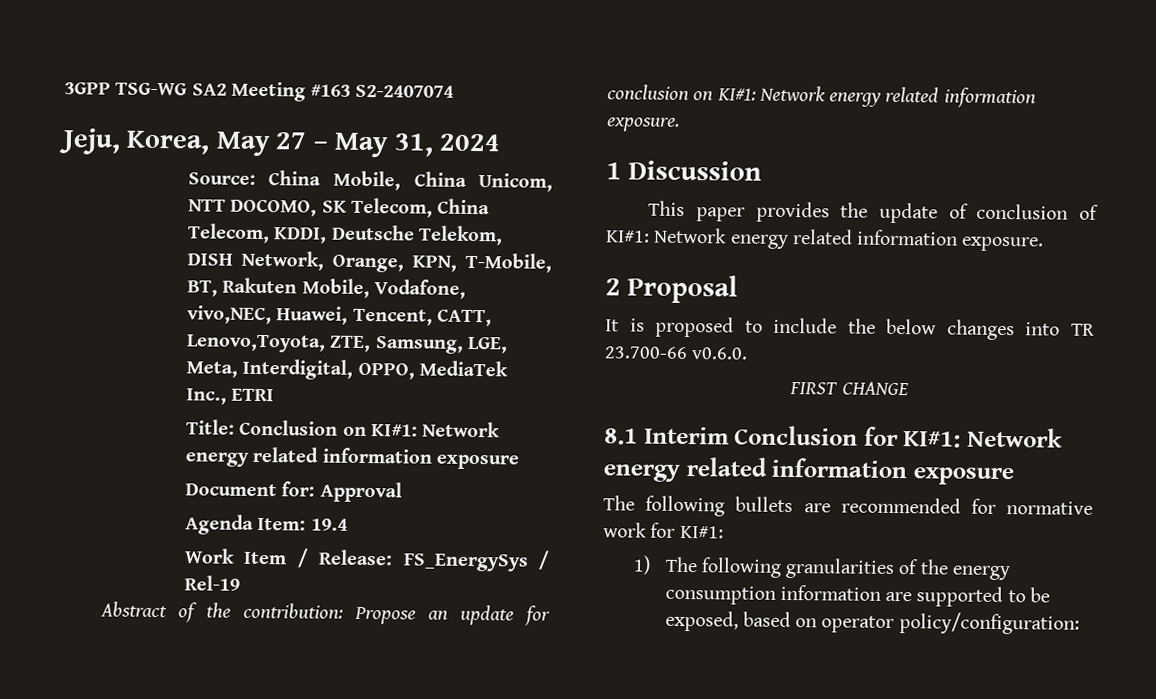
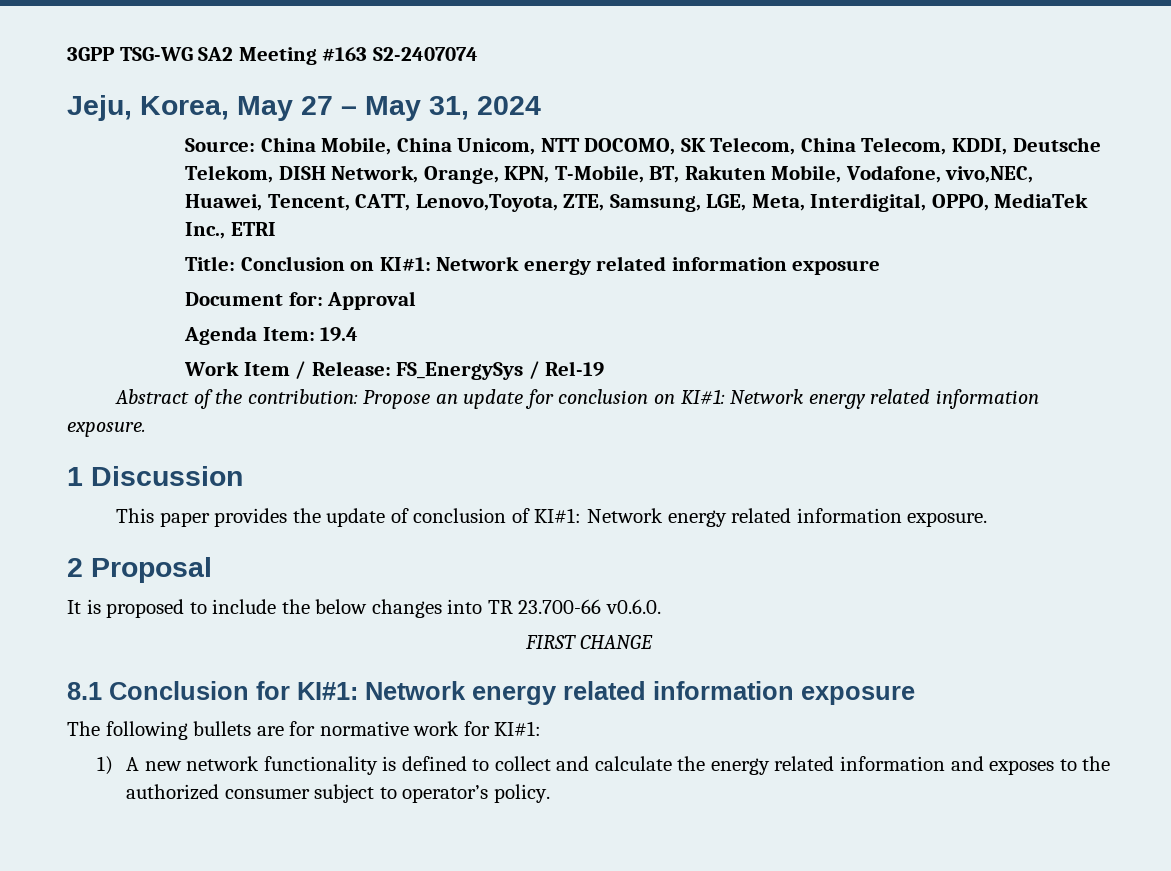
- 8.1 Interim Conclusion for KI#1: Network energy related information exposure
+ 8.1 Conclusion for KI#1: Network energy related information exposure
- The following bullets are recommended for normative work for KI#1:
+ The following bullets are for normative work for KI#1:
- 1) The following granularities of the energy consumption information are supported to be exposed, based on operator policy/configuration:
+ 1) A new network functionality is defined to collect and calculate the energy related information and exposes to the authorized consumer subject to operator’s policy.

